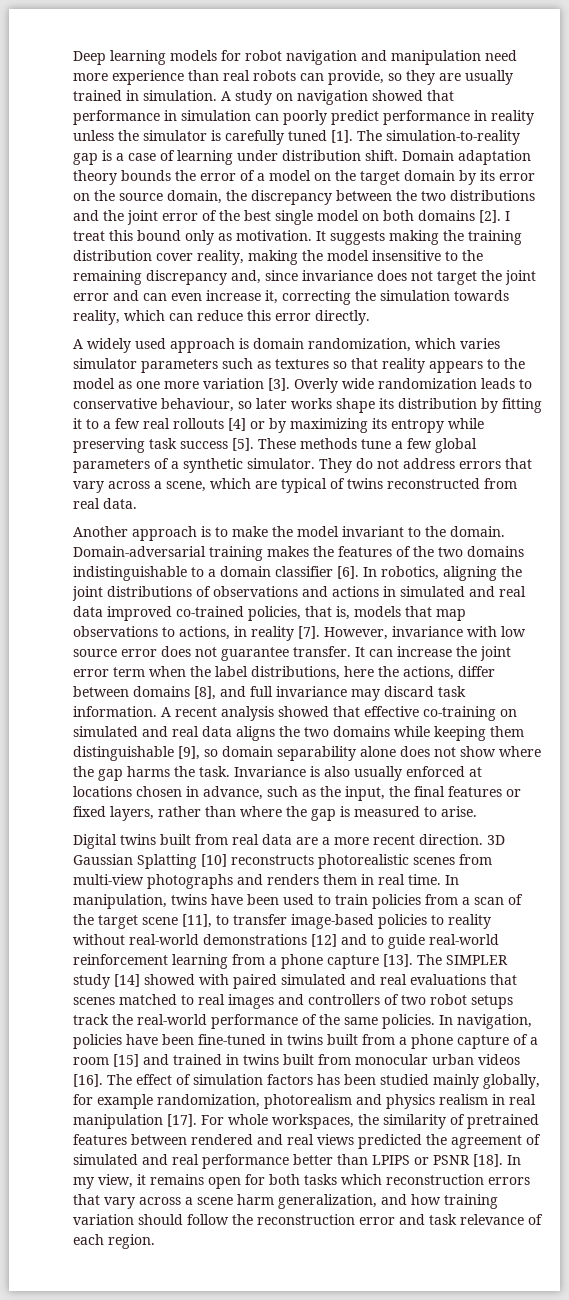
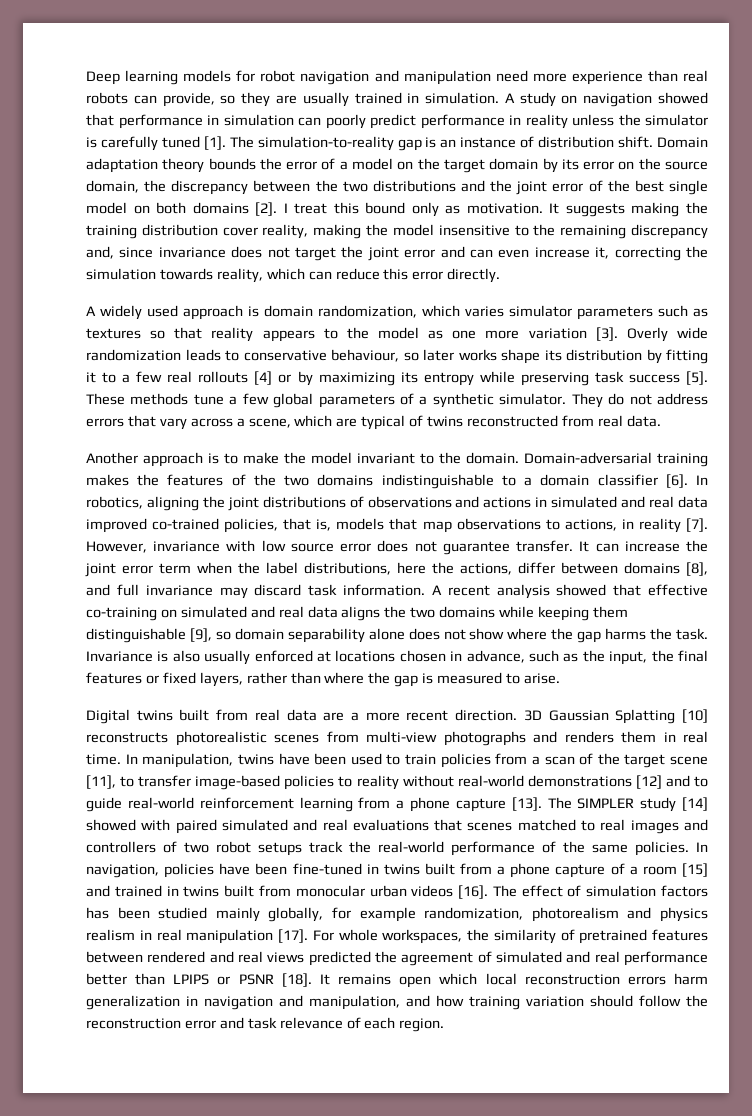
- The simulation-to-reality gap is a case of learning under distribution shift.
+ The simulation-to-reality gap is an instance of distribution shift.
- In my view, it remains open for both tasks which reconstruction errors that vary across a scene harm generalization, and how training variation should follow the reconstruction error and task relevance of each region.
+ It remains open which local reconstruction errors harm generalization in navigation and manipulation, and how training variation should follow the reconstruction error and task relevance of each region.

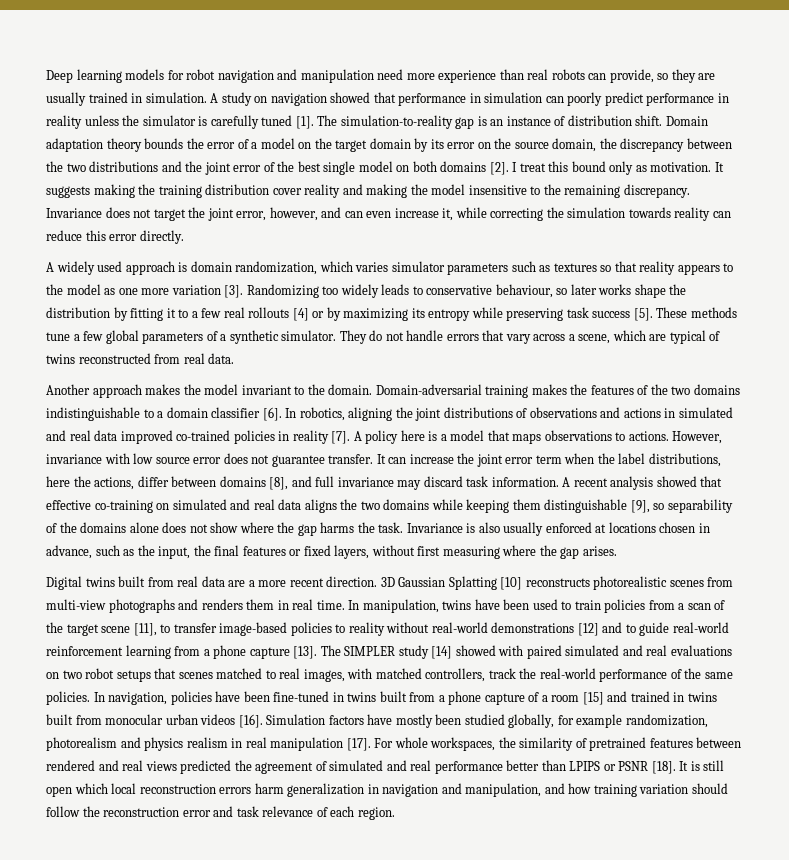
- It suggests making the training distribution cover reality, making the model insensitive to the remaining discrepancy and, since invariance does not target the joint error and can even increase it, correcting the simulation towards reality, which can reduce this error directly.
+ It suggests making the training distribution cover reality and making the model insensitive to the remaining discrepancy. Invariance does not target the joint error, however, and can even increase it, while correcting the simulation towards reality can reduce this error directly.
- Overly wide randomization leads to conservative behaviour, so later works shape its distribution by fitting it to a few real rollouts [4] or by maximizing its entropy while preserving task success [5].
+ Randomizing too widely leads to conservative behaviour, so later works shape the distribution by fitting it to a few real rollouts [4] or by maximizing its entropy while preserving task success [5].
- They do not address errors that vary across a scene, which are typical of twins reconstructed from real data.
+ They do not handle errors that vary across a scene, which are typical of twins reconstructed from real data.
- Another approach is to make the model invariant to the domain.
+ Another approach makes the model invariant to the domain.
- In robotics, aligning the joint distributions of observations and actions in simulated and real data improved co-trained policies, that is, models that map observations to actions, in reality [7].
+ In robotics, aligning the joint distributions of observations and actions in simulated and real data improved co-trained policies in reality [7]. A policy here is a model that maps observations to actions.
- A recent analysis showed that effective co-training on simulated and real data aligns the two domains while keeping them distinguishable [9], so domain separability alone does not show where the gap harms the task.
+ A recent analysis showed that effective co-training on simulated and real data aligns the two domains while keeping them distinguishable [9], so separability of the domains alone does not show where the gap harms the task.
- Invariance is also usually enforced at locations chosen in advance, such as the input, the final features or fixed layers, rather than where the gap is measured to arise.
+ Invariance is also usually enforced at locations chosen in advance, such as the input, the final features or fixed layers, without first measuring where the gap arises.
- The SIMPLER study [14] showed with paired simulated and real evaluations that scenes matched to real images and controllers of two robot setups track the real-world performance of the same policies.
+ The SIMPLER study [14] showed with paired simulated and real evaluations on two robot setups that scenes matched to real images, with matched controllers, track the real-world performance of the same policies.
- The effect of simulation factors has been studied mainly globally, for example randomization, photorealism and physics realism in real manipulation [17].
+ Simulation factors have mostly been studied globally, for example randomization, photorealism and physics realism in real manipulation [17].
- It remains open which local reconstruction errors harm generalization in navigation and manipulation, and how training variation should follow the reconstruction error and task relevance of each region.
+ It is still open which local reconstruction errors harm generalization in navigation and manipulation, and how training variation should follow the reconstruction error and task relevance of each region.

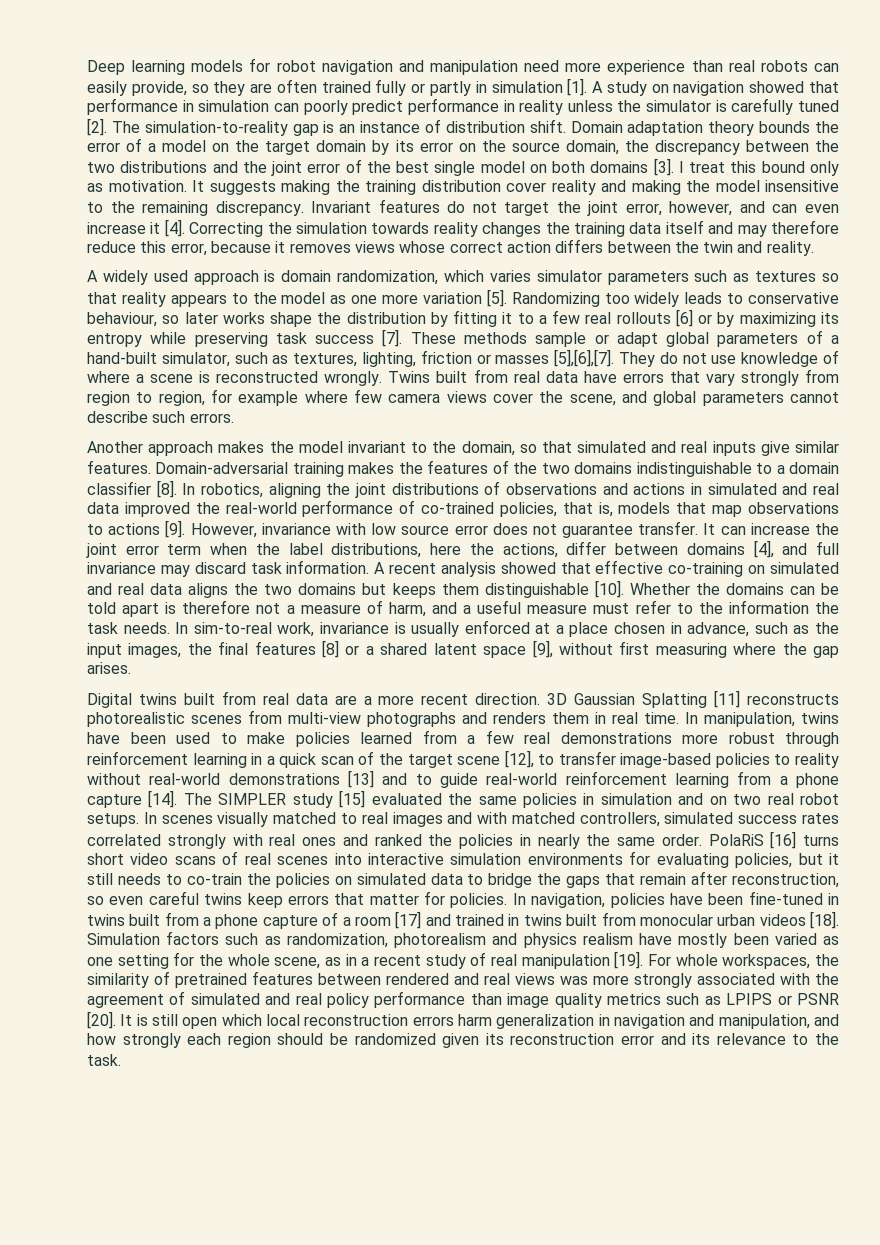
- Deep learning models for robot navigation and manipulation need more experience than real robots can provide, so they are usually trained in simulation.
+ Deep learning models for robot navigation and manipulation need more experience than real robots can easily provide, so they are often trained fully or partly in simulation [1].
- A study on navigation showed that performance in simulation can poorly predict performance in reality unless the simulator is carefully tuned [1].
+ A study on navigation showed that performance in simulation can poorly predict performance in reality unless the simulator is carefully tuned [2].
- Domain adaptation theory bounds the error of a model on the target domain by its error on the source domain, the discrepancy between the two distributions and the joint error of the best single model on both domains [2].
+ Domain adaptation theory bounds the error of a model on the target domain by its error on the source domain, the discrepancy between the two distributions and the joint error of the best single model on both domains [3].
- Invariance does not target the joint error, however, and can even increase it, while correcting the simulation towards reality can reduce this error directly.
+ Invariant features do not target the joint error, however, and can even increase it [4]. Correcting the simulation towards reality changes the training data itself and may therefore reduce this error, because it removes views whose correct action differs between the twin and reality.
- A widely used approach is domain randomization, which varies simulator parameters such as textures so that reality appears to the model as one more variation [3].
+ A widely used approach is domain randomization, which varies simulator parameters such as textures so that reality appears to the model as one more variation [5].
- Randomizing too widely leads to conservative behaviour, so later works shape the distribution by fitting it to a few real rollouts [4] or by maximizing its entropy while preserving task success [5].
+ Randomizing too widely leads to conservative behaviour, so later works shape the distribution by fitting it to a few real rollouts [6] or by maximizing its entropy while preserving task success [7].
- These methods tune a few global parameters of a synthetic simulator. They do not handle errors that vary across a scene, which are typical of twins reconstructed from real data.
+ These methods sample or adapt global parameters of a hand-built simulator, such as textures, lighting, friction or masses [5],[6],[7]. They do not use knowledge of where a scene is reconstructed wrongly. Twins built from real data have errors that vary strongly from region to region, for example where few camera views cover the scene, and global parameters cannot describe such errors.
- Another approach makes the model invariant to the domain.
+ Another approach makes the model invariant to the domain, so that simulated and real inputs give similar features.
- Domain-adversarial training makes the features of the two domains indistinguishable to a domain classifier [6].
+ Domain-adversarial training makes the features of the two domains indistinguishable to a domain classifier [8].
- In robotics, aligning the joint distributions of observations and actions in simulated and real data improved co-trained policies in reality [7]. A policy here is a model that maps observations to actions.
+ In robotics, aligning the joint distributions of observations and actions in simulated and real data improved the real-world performance of co-trained policies, that is, models that map observations to actions [9].
- It can increase the joint error term when the label distributions, here the actions, differ between domains [8], and full invariance may discard task information.
+ It can increase the joint error term when the label distributions, here the actions, differ between domains [4], and full invariance may discard task information.
- A recent analysis showed that effective co-training on simulated and real data aligns the two domains while keeping them distinguishable [9], so separability of the domains alone does not show where the gap harms the task. Invariance is also usually enforced at locations chosen in advance, such as the input, the final features or fixed layers, without first measuring where the gap arises.
+ A recent analysis showed that effective co-training on simulated and real data aligns the two domains but keeps them distinguishable [10]. Whether the domains can be told apart is therefore not a measure of harm, and a useful measure must refer to the information the task needs. In sim-to-real work, invariance is usually enforced at a place chosen in advance, such as the input images, the final features [8] or a shared latent space [9], without first measuring where the gap arises.
- 3D Gaussian Splatting [10] reconstructs photorealistic scenes from multi-view photographs and renders them in real time.
+ 3D Gaussian Splatting [11] reconstructs photorealistic scenes from multi-view photographs and renders them in real time.
- In manipulation, twins have been used to train policies from a scan of the target scene [11], to transfer image-based policies to reality without real-world demonstrations [12] and to guide real-world reinforcement learning from a phone capture [13].
+ In manipulation, twins have been used to make policies learned from a few real demonstrations more robust through reinforcement learning in a quick scan of the target scene [12], to transfer image-based policies to reality without real-world demonstrations [13] and to guide real-world reinforcement learning from a phone capture [14].
- The SIMPLER study [14] showed with paired simulated and real evaluations on two robot setups that scenes matched to real images, with matched controllers, track the real-world performance of the same policies.
+ The SIMPLER study [15] evaluated the same policies in simulation and on two real robot setups. In scenes visually matched to real images and with matched controllers, simulated success rates correlated strongly with real ones and ranked the policies in nearly the same order. PolaRiS [16] turns short video scans of real scenes into interactive simulation environments for evaluating policies, but it still needs to co-train the policies on simulated data to bridge the gaps that remain after reconstruction, so even careful twins keep errors that matter for policies.
- In navigation, policies have been fine-tuned in twins built from a phone capture of a room [15] and trained in twins built from monocular urban videos [16].
+ In navigation, policies have been fine-tuned in twins built from a phone capture of a room [17] and trained in twins built from monocular urban videos [18].
- Simulation factors have mostly been studied globally, for example randomization, photorealism and physics realism in real manipulation [17].
+ Simulation factors such as randomization, photorealism and physics realism have mostly been varied as one setting for the whole scene, as in a recent study of real manipulation [19].
- For whole workspaces, the similarity of pretrained features between rendered and real views predicted the agreement of simulated and real performance better than LPIPS or PSNR [18].
+ For whole workspaces, the similarity of pretrained features between rendered and real views was more strongly associated with the agreement of simulated and real policy performance than image quality metrics such as LPIPS or PSNR [20].
- It is still open which local reconstruction errors harm generalization in navigation and manipulation, and how training variation should follow the reconstruction error and task relevance of each region.
+ It is still open which local reconstruction errors harm generalization in navigation and manipulation, and how strongly each region should be randomized given its reconstruction error and its relevance to the task.

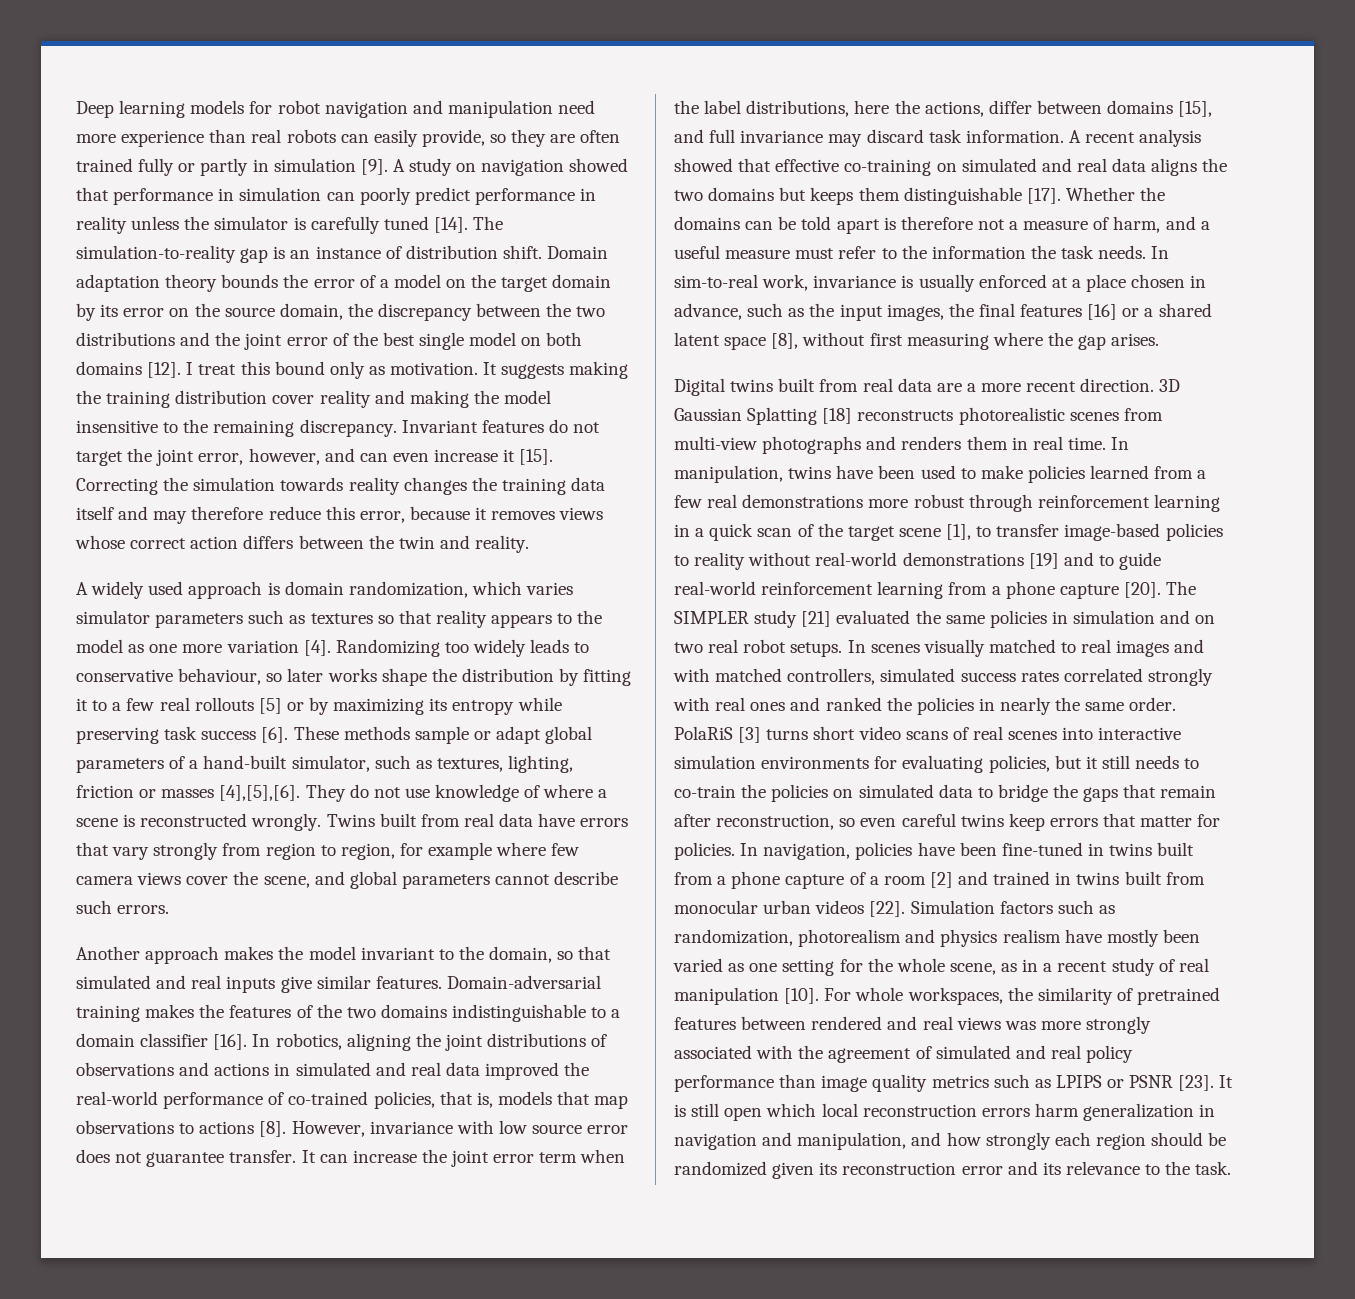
- Deep learning models for robot navigation and manipulation need more experience than real robots can easily provide, so they are often trained fully or partly in simulation [1].
+ Deep learning models for robot navigation and manipulation need more experience than real robots can easily provide, so they are often trained fully or partly in simulation [9].
- A study on navigation showed that performance in simulation can poorly predict performance in reality unless the simulator is carefully tuned [2].
+ A study on navigation showed that performance in simulation can poorly predict performance in reality unless the simulator is carefully tuned [14].
- Domain adaptation theory bounds the error of a model on the target domain by its error on the source domain, the discrepancy between the two distributions and the joint error of the best single model on both domains [3].
+ Domain adaptation theory bounds the error of a model on the target domain by its error on the source domain, the discrepancy between the two distributions and the joint error of the best single model on both domains [12].
- Invariant features do not target the joint error, however, and can even increase it [4].
+ Invariant features do not target the joint error, however, and can even increase it [15].
- A widely used approach is domain randomization, which varies simulator parameters such as textures so that reality appears to the model as one more variation [5].
+ A widely used approach is domain randomization, which varies simulator parameters such as textures so that reality appears to the model as one more variation [4].
- Randomizing too widely leads to conservative behaviour, so later works shape the distribution by fitting it to a few real rollouts [6] or by maximizing its entropy while preserving task success [7].
+ Randomizing too widely leads to conservative behaviour, so later works shape the distribution by fitting it to a few real rollouts [5] or by maximizing its entropy while preserving task success [6].
- These methods sample or adapt global parameters of a hand-built simulator, such as textures, lighting, friction or masses [5],[6],[7].
+ These methods sample or adapt global parameters of a hand-built simulator, such as textures, lighting, friction or masses [4],[5],[6].
- Domain-adversarial training makes the features of the two domains indistinguishable to a domain classifier [8].
+ Domain-adversarial training makes the features of the two domains indistinguishable to a domain classifier [16].
- In robotics, aligning the joint distributions of observations and actions in simulated and real data improved the real-world performance of co-trained policies, that is, models that map observations to actions [9].
+ In robotics, aligning the joint distributions of observations and actions in simulated and real data improved the real-world performance of co-trained policies, that is, models that map observations to actions [8].
- It can increase the joint error term when the label distributions, here the actions, differ between domains [4], and full invariance may discard task information.
+ It can increase the joint error term when the label distributions, here the actions, differ between domains [15], and full invariance may discard task information.
- A recent analysis showed that effective co-training on simulated and real data aligns the two domains but keeps them distinguishable [10].
+ A recent analysis showed that effective co-training on simulated and real data aligns the two domains but keeps them distinguishable [17].
- In sim-to-real work, invariance is usually enforced at a place chosen in advance, such as the input images, the final features [8] or a shared latent space [9], without first measuring where the gap arises.
+ In sim-to-real work, invariance is usually enforced at a place chosen in advance, such as the input images, the final features [16] or a shared latent space [8], without first measuring where the gap arises.
- 3D Gaussian Splatting [11] reconstructs photorealistic scenes from multi-view photographs and renders them in real time.
+ 3D Gaussian Splatting [18] reconstructs photorealistic scenes from multi-view photographs and renders them in real time.
- In manipulation, twins have been used to make policies learned from a few real demonstrations more robust through reinforcement learning in a quick scan of the target scene [12], to transfer image-based policies to reality without real-world demonstrations [13] and to guide real-world reinforcement learning from a phone capture [14].
+ In manipulation, twins have been used to make policies learned from a few real demonstrations more robust through reinforcement learning in a quick scan of the target scene [1], to transfer image-based policies to reality without real-world demonstrations [19] and to guide real-world reinforcement learning from a phone capture [20].
- The SIMPLER study [15] evaluated the same policies in simulation and on two real robot setups.
+ The SIMPLER study [21] evaluated the same policies in simulation and on two real robot setups.
- PolaRiS [16] turns short video scans of real scenes into interactive simulation environments for evaluating policies, but it still needs to co-train the policies on simulated data to bridge the gaps that remain after reconstruction, so even careful twins keep errors that matter for policies.
+ PolaRiS [3] turns short video scans of real scenes into interactive simulation environments for evaluating policies, but it still needs to co-train the policies on simulated data to bridge the gaps that remain after reconstruction, so even careful twins keep errors that matter for policies.
- In navigation, policies have been fine-tuned in twins built from a phone capture of a room [17] and trained in twins built from monocular urban videos [18].
+ In navigation, policies have been fine-tuned in twins built from a phone capture of a room [2] and trained in twins built from monocular urban videos [22].
- Simulation factors such as randomization, photorealism and physics realism have mostly been varied as one setting for the whole scene, as in a recent study of real manipulation [19].
+ Simulation factors such as randomization, photorealism and physics realism have mostly been varied as one setting for the whole scene, as in a recent study of real manipulation [10].
- For whole workspaces, the similarity of pretrained features between rendered and real views was more strongly associated with the agreement of simulated and real policy performance than image quality metrics such as LPIPS or PSNR [20].
+ For whole workspaces, the similarity of pretrained features between rendered and real views was more strongly associated with the agreement of simulated and real policy performance than image quality metrics such as LPIPS or PSNR [23].

